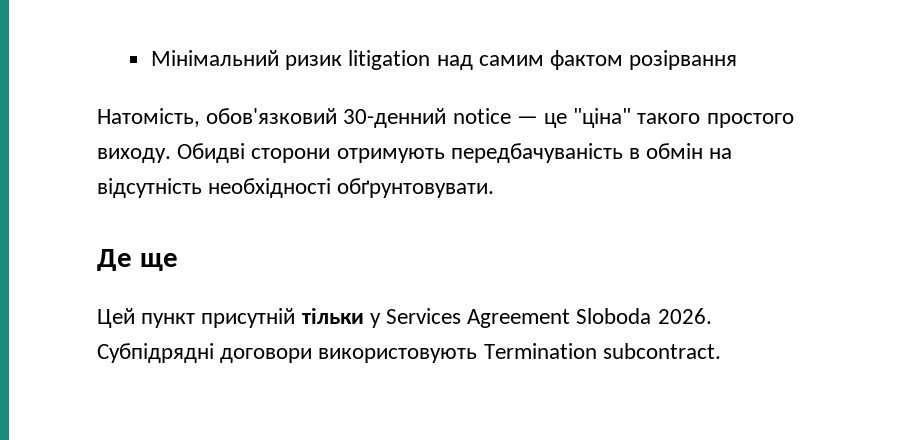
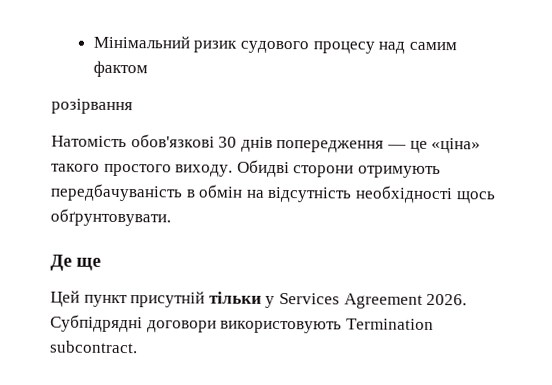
- Мінімальний ризик litigation над самим фактом розірвання
+ Мінімальний ризик судового процесу над самим фактом
+ розірвання
- Натомість, обов'язковий 30-денний notice — це "ціна" такого простого виходу.
+ Натомість обов'язкові 30 днів попередження — це «ціна» такого простого виходу.
- Обидві сторони отримують передбачуваність в обмін на відсутність необхідності обґрунтовувати.
+ Обидві сторони отримують передбачуваність в обмін на відсутність необхідності щось обґрунтовувати.
- Цей пункт присутній тільки у Services Agreement Sloboda 2026.
+ Цей пункт присутній тільки у Services Agreement 2026.

